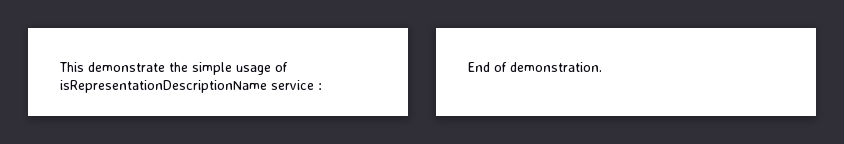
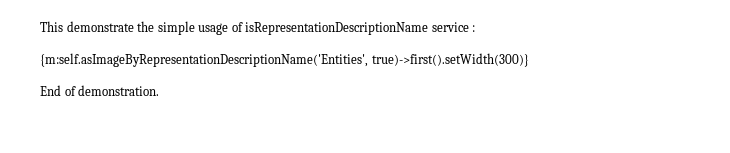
+ {m:self.asImageByRepresentationDescriptionName('Entities', true)->first().setWidth(300)}

